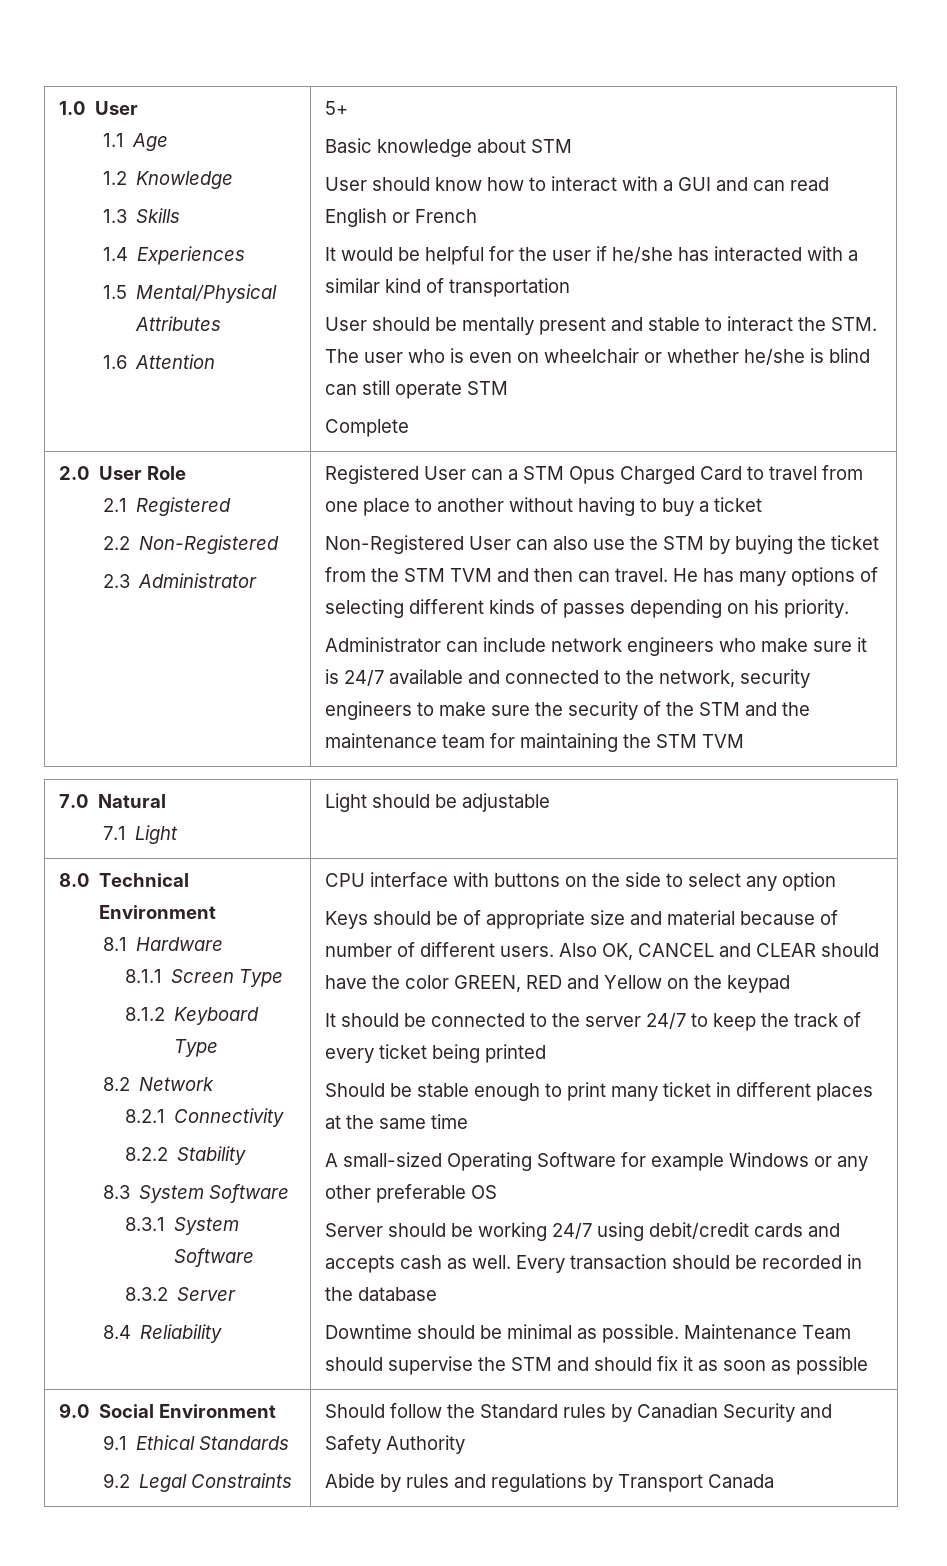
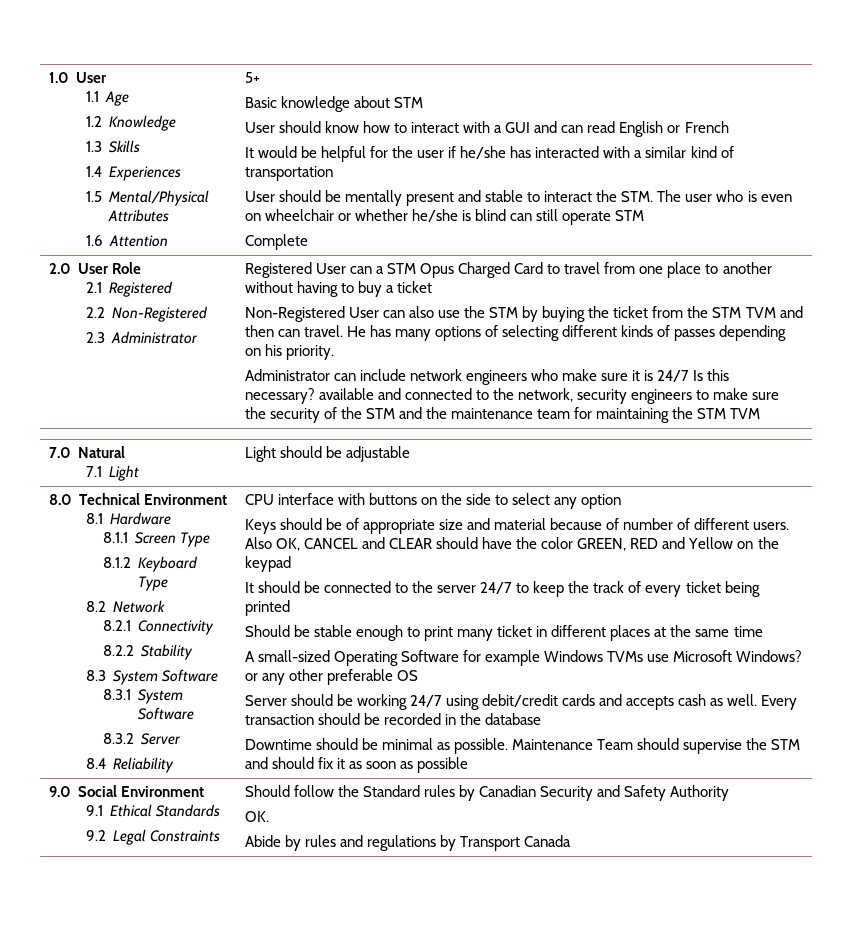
- Administrator can include network engineers who make sure it is 24/7 available and connected to the network, security engineers to make sure the security of the STM and the maintenance team for maintaining the STM TVM
+ Administrator can include network engineers who make sure it is 24/7 Is this necessary? available and connected to the network, security engineers to make sure the security of the STM and the maintenance team for maintaining the STM TVM
- A small-sized Operating Software for example Windows or any other preferable OS
+ A small-sized Operating Software for example Windows TVMs use Microsoft Windows? or any other preferable OS
  9.0 Social Environment
  9.1 Ethical Standards
  9.2 Legal Constraints | Should follow the Standard rules by Canadian Security and Safety Authority
+ OK.

